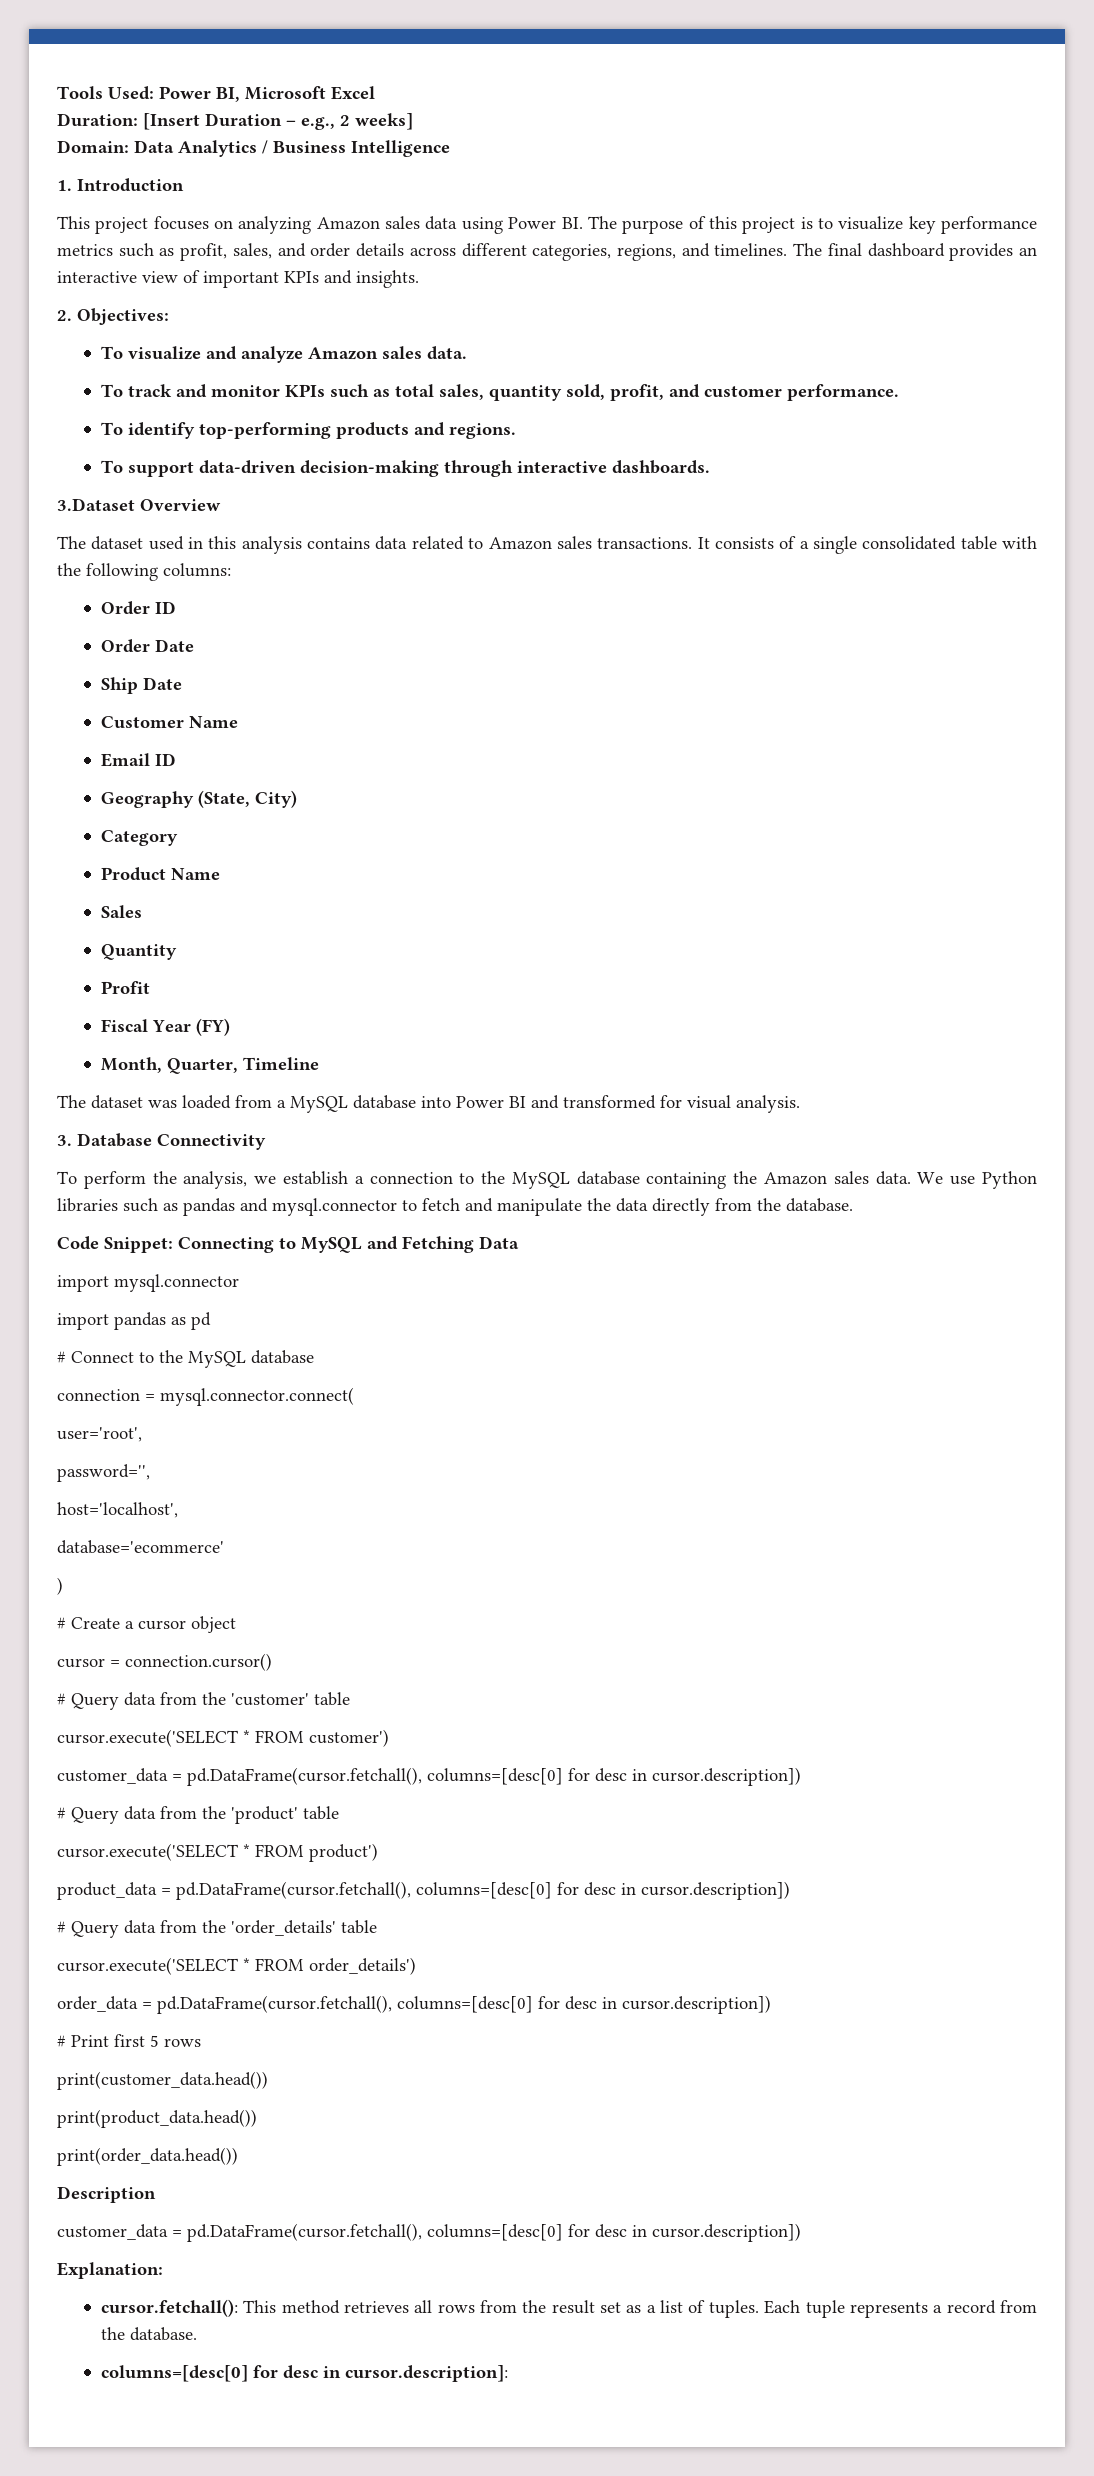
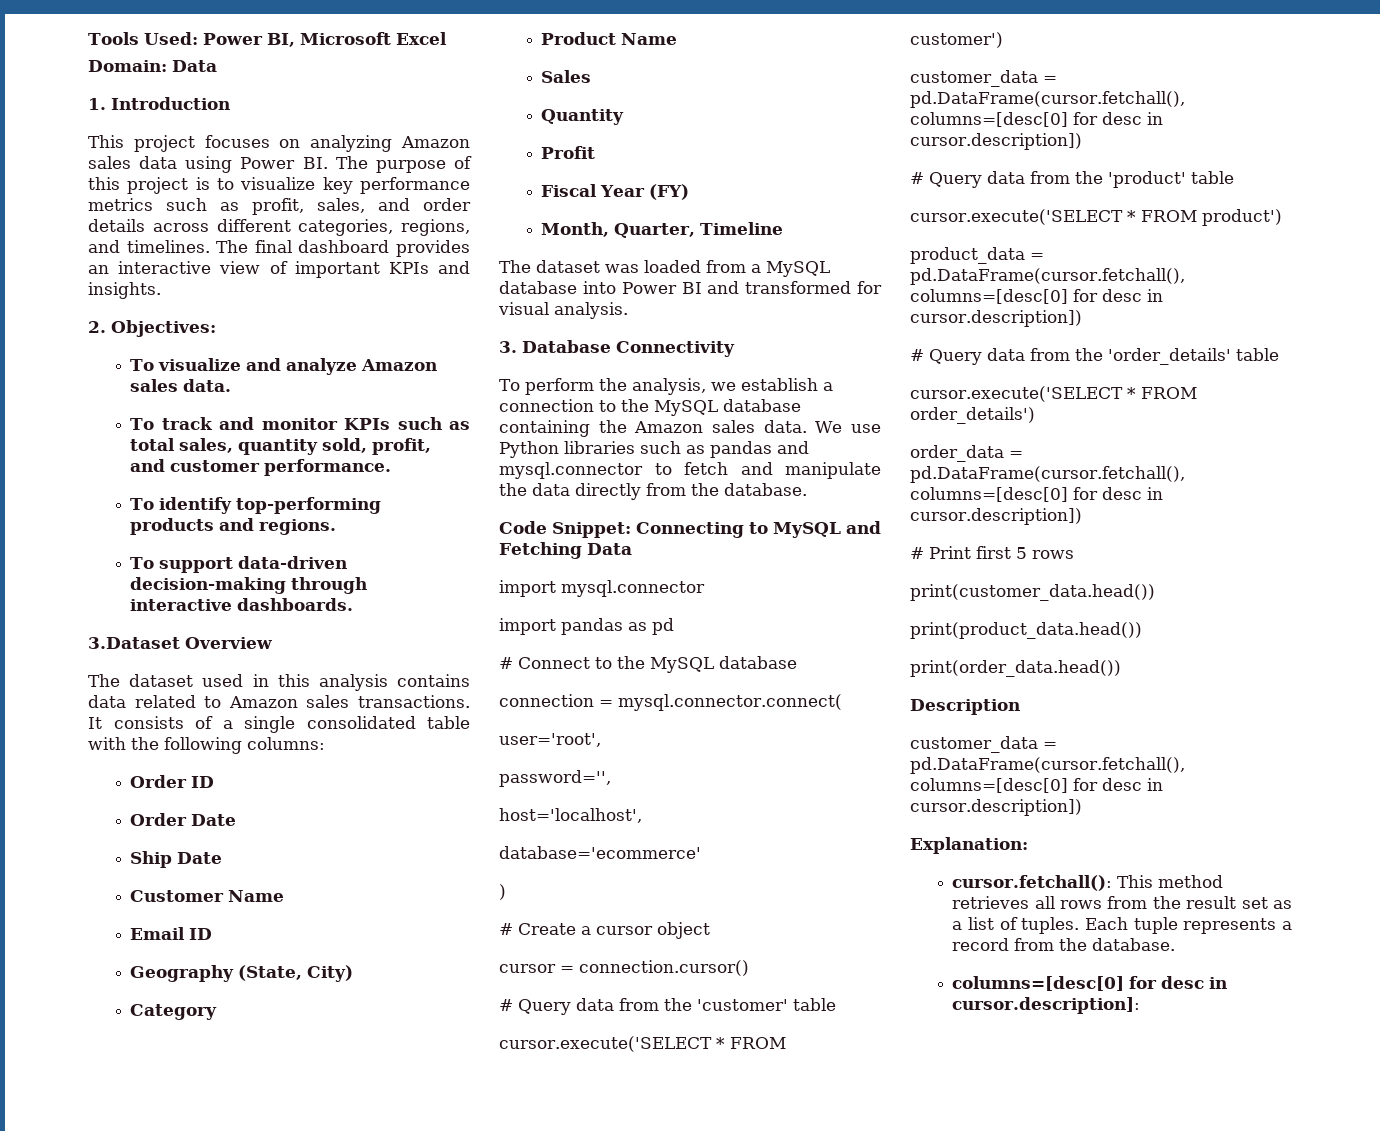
- Duration: [Insert Duration – e.g., 2 weeks]
- Domain: Data Analytics / Business Intelligence
+ Domain: Data

